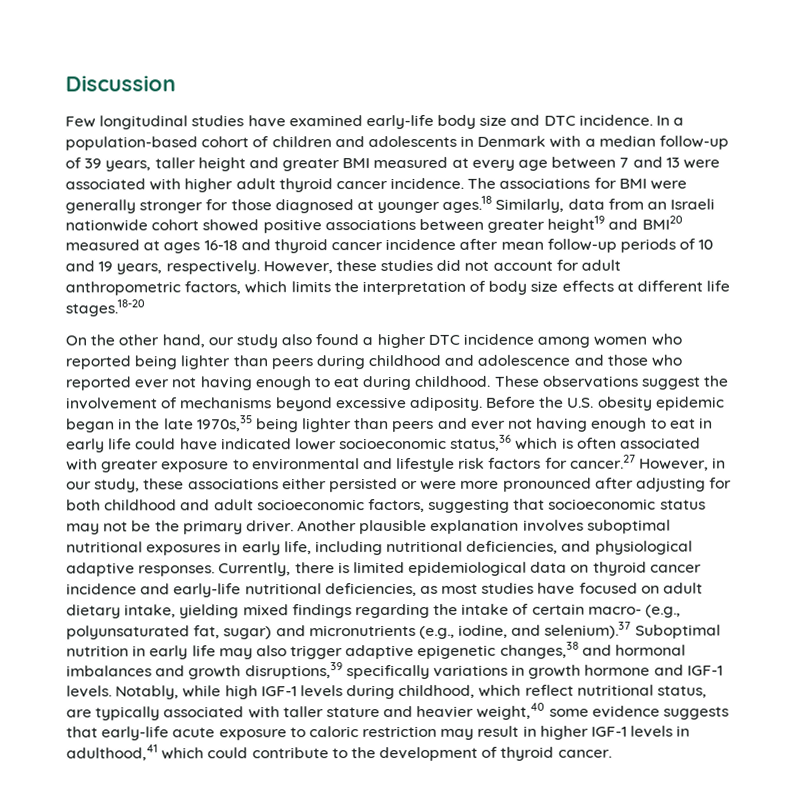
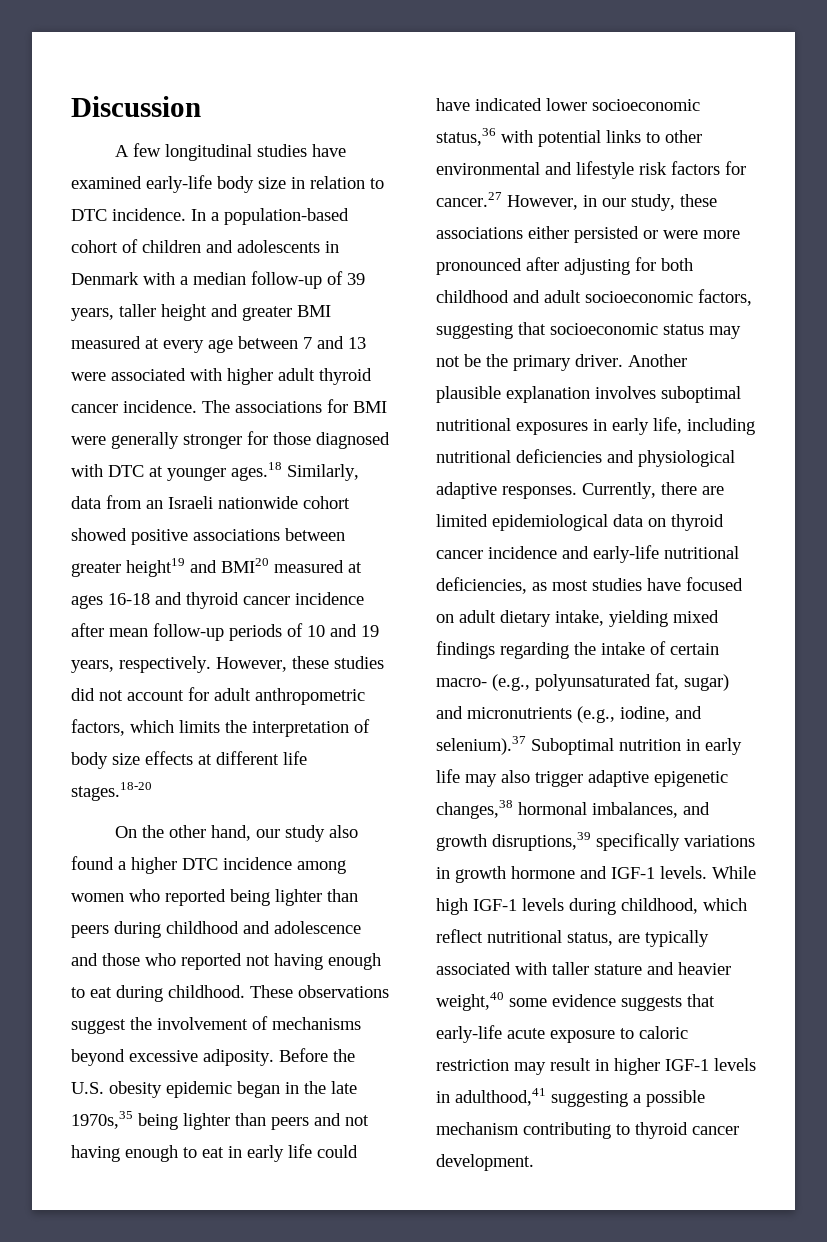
- Few longitudinal studies have examined early-life body size and DTC incidence.
+ A few longitudinal studies have examined early-life body size in relation to DTC incidence.
- The associations for BMI were generally stronger for those diagnosed at younger ages.18 Similarly, data from an Israeli nationwide cohort showed positive associations between greater height19 and BMI20 measured at ages 16-18 and thyroid cancer incidence after mean follow-up periods of 10 and 19 years, respectively.
+ The associations for BMI were generally stronger for those diagnosed with DTC at younger ages.18 Similarly, data from an Israeli nationwide cohort showed positive associations between greater height19 and BMI20 measured at ages 16-18 and thyroid cancer incidence after mean follow-up periods of 10 and 19 years, respectively.
- On the other hand, our study also found a higher DTC incidence among women who reported being lighter than peers during childhood and adolescence and those who reported ever not having enough to eat during childhood.
+ On the other hand, our study also found a higher DTC incidence among women who reported being lighter than peers during childhood and adolescence and those who reported not having enough to eat during childhood.
- Before the U.S. obesity epidemic began in the late 1970s,35 being lighter than peers and ever not having enough to eat in early life could have indicated lower socioeconomic status,36 which is often associated with greater exposure to environmental and lifestyle risk factors for cancer.27 However, in our study, these associations either persisted or were more pronounced after adjusting for both childhood and adult socioeconomic factors, suggesting that socioeconomic status may not be the primary driver.
+ Before the U.S. obesity epidemic began in the late 1970s,35 being lighter than peers and not having enough to eat in early life could have indicated lower socioeconomic status,36 with potential links to other environmental and lifestyle risk factors for cancer.27 However, in our study, these associations either persisted or were more pronounced after adjusting for both childhood and adult socioeconomic factors, suggesting that socioeconomic status may not be the primary driver.
- Another plausible explanation involves suboptimal nutritional exposures in early life, including nutritional deficiencies, and physiological adaptive responses.
+ Another plausible explanation involves suboptimal nutritional exposures in early life, including nutritional deficiencies and physiological adaptive responses.
- Currently, there is limited epidemiological data on thyroid cancer incidence and early-life nutritional deficiencies, as most studies have focused on adult dietary intake, yielding mixed findings regarding the intake of certain macro- (e.g., polyunsaturated fat, sugar) and micronutrients (e.g., iodine, and selenium).37 Suboptimal nutrition in early life may also trigger adaptive epigenetic changes,38 and hormonal imbalances and growth disruptions,39 specifically variations in growth hormone and IGF-1 levels.
+ Currently, there are limited epidemiological data on thyroid cancer incidence and early-life nutritional deficiencies, as most studies have focused on adult dietary intake, yielding mixed findings regarding the intake of certain macro- (e.g., polyunsaturated fat, sugar) and micronutrients (e.g., iodine, and selenium).37 Suboptimal nutrition in early life may also trigger adaptive epigenetic changes,38 hormonal imbalances, and growth disruptions,39 specifically variations in growth hormone and IGF-1 levels.
- Notably, while high IGF-1 levels during childhood, which reflect nutritional status, are typically associated with taller stature and heavier weight,40 some evidence suggests that early-life acute exposure to caloric restriction may result in higher IGF-1 levels in adulthood,41 which could contribute to the development of thyroid cancer.
+ While high IGF-1 levels during childhood, which reflect nutritional status, are typically associated with taller stature and heavier weight,40 some evidence suggests that early-life acute exposure to caloric restriction may result in higher IGF-1 levels in adulthood,41 suggesting a possible mechanism contributing to thyroid cancer development.

